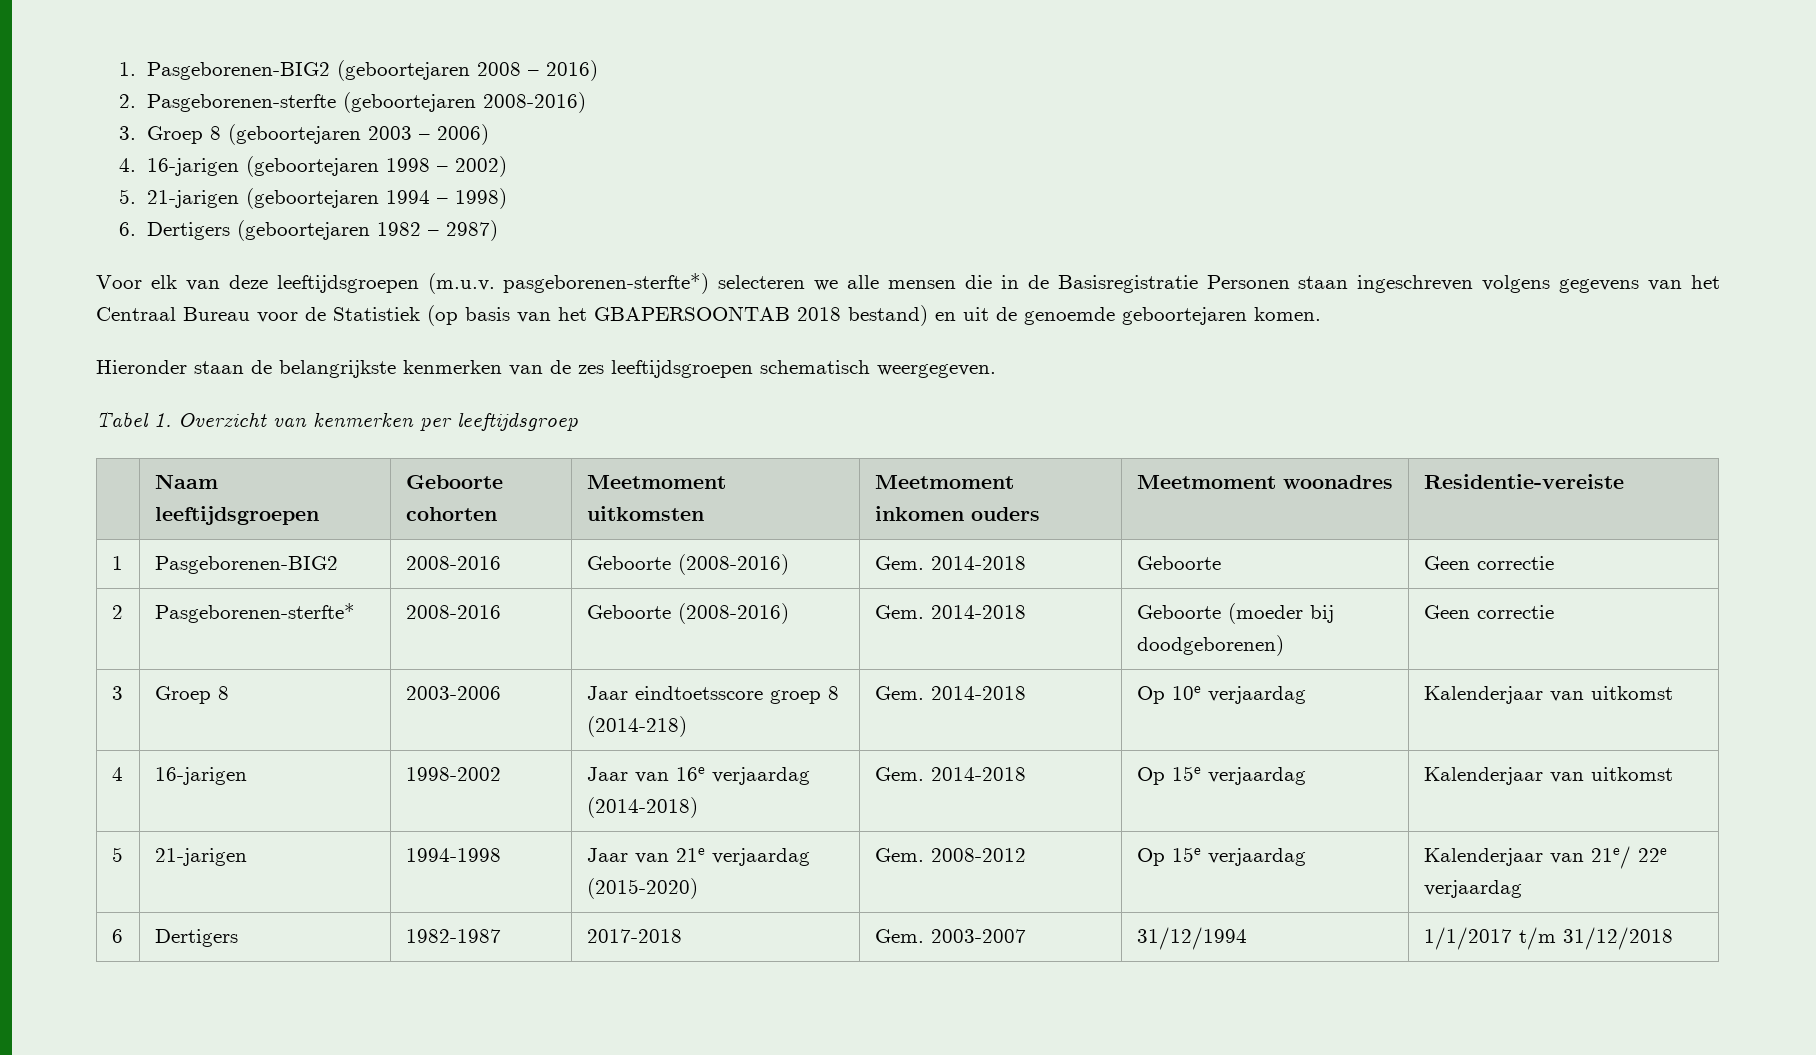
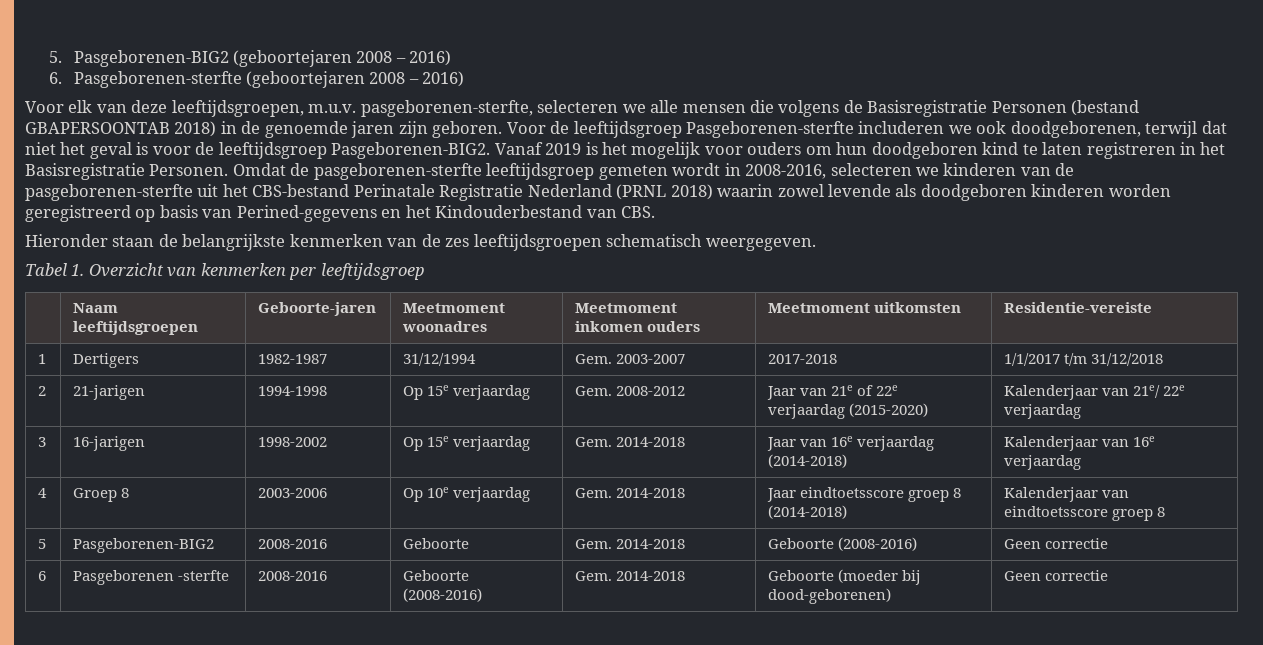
- 1. Pasgeborenen-BIG2 (geboortejaren 2008 – 2016)
+ 5. Pasgeborenen-BIG2 (geboortejaren 2008 – 2016)
- 2. Pasgeborenen-sterfte (geboortejaren 2008-2016)
- 3. Groep 8 (geboortejaren 2003 – 2006)
- 4. 16-jarigen (geboortejaren 1998 – 2002)
- 5. 21-jarigen (geboortejaren 1994 – 1998)
- 6. Dertigers (geboortejaren 1982 – 2987)
+ 6. Pasgeborenen-sterfte (geboortejaren 2008 – 2016)
- Voor elk van deze leeftijdsgroepen (m.u.v. pasgeborenen-sterfte*) selecteren we alle mensen die in de Basisregistratie Personen staan ingeschreven volgens gegevens van het Centraal Bureau voor de Statistiek (op basis van het GBAPERSOONTAB 2018 bestand) en uit de genoemde geboortejaren komen.
+ Voor elk van deze leeftijdsgroepen, m.u.v. pasgeborenen-sterfte, selecteren we alle mensen die volgens de Basisregistratie Personen (bestand GBAPERSOONTAB 2018) in de genoemde jaren zijn geboren. Voor de leeftijdsgroep Pasgeborenen-sterfte includeren we ook doodgeborenen, terwijl dat niet het geval is voor de leeftijdsgroep Pasgeborenen-BIG2. Vanaf 2019 is het mogelijk voor ouders om hun doodgeboren kind te laten registreren in het Basisregistratie Personen. Omdat de pasgeborenen-sterfte leeftijdsgroep gemeten wordt in 2008-2016, selecteren we kinderen van de pasgeborenen-sterfte uit het CBS-bestand Perinatale Registratie Nederland (PRNL 2018) waarin zowel levende als doodgeboren kinderen worden geregistreerd op basis van Perined-gegevens en het Kindouderbestand van CBS.
- | Naam leeftijdsgroepen | Geboorte cohorten | Meetmoment uitkomsten | Meetmoment inkomen ouders | Meetmoment woonadres | Residentie-vereiste
+ | Naam leeftijdsgroepen | Geboorte-jaren | Meetmoment woonadres | Meetmoment inkomen ouders | Meetmoment uitkomsten | Residentie-vereiste
- 1 | Pasgeborenen-BIG2 | 2008-2016 | Geboorte (2008-2016) | Gem. 2014-2018 | Geboorte | Geen correctie
- 2 | Pasgeborenen-sterfte* | 2008-2016 | Geboorte (2008-2016) | Gem. 2014-2018 | Geboorte (moeder bij doodgeborenen) | Geen correctie
- 3 | Groep 8 | 2003-2006 | Jaar eindtoetsscore groep 8 (2014-218) | Gem. 2014-2018 | Op 10e verjaardag | Kalenderjaar van uitkomst
- 4 | 16-jarigen | 1998-2002 | Jaar van 16e verjaardag (2014-2018) | Gem. 2014-2018 | Op 15e verjaardag | Kalenderjaar van uitkomst
- 5 | 21-jarigen | 1994-1998 | Jaar van 21e verjaardag (2015-2020) | Gem. 2008-2012 | Op 15e verjaardag | Kalenderjaar van 21e/ 22e verjaardag
- 6 | Dertigers | 1982-1987 | 2017-2018 | Gem. 2003-2007 | 31/12/1994 | 1/1/2017 t/m 31/12/2018
+ 1 | Dertigers | 1982-1987 | 31/12/1994 | Gem. 2003-2007 | 2017-2018 | 1/1/2017 t/m 31/12/2018
+ 2 | 21-jarigen | 1994-1998 | Op 15e verjaardag | Gem. 2008-2012 | Jaar van 21e of 22e verjaardag (2015-2020) | Kalenderjaar van 21e/ 22e verjaardag
+ 3 | 16-jarigen | 1998-2002 | Op 15e verjaardag | Gem. 2014-2018 | Jaar van 16e verjaardag (2014-2018) | Kalenderjaar van 16e verjaardag
+ 4 | Groep 8 | 2003-2006 | Op 10e verjaardag | Gem. 2014-2018 | Jaar eindtoetsscore groep 8 (2014-2018) | Kalenderjaar van eindtoetsscore groep 8
+ 5 | Pasgeborenen-BIG2 | 2008-2016 | Geboorte | Gem. 2014-2018 | Geboorte (2008-2016) | Geen correctie
+ 6 | Pasgeborenen -sterfte | 2008-2016 | Geboorte (2008-2016) | Gem. 2014-2018 | Geboorte (moeder bij dood-geborenen) | Geen correctie

